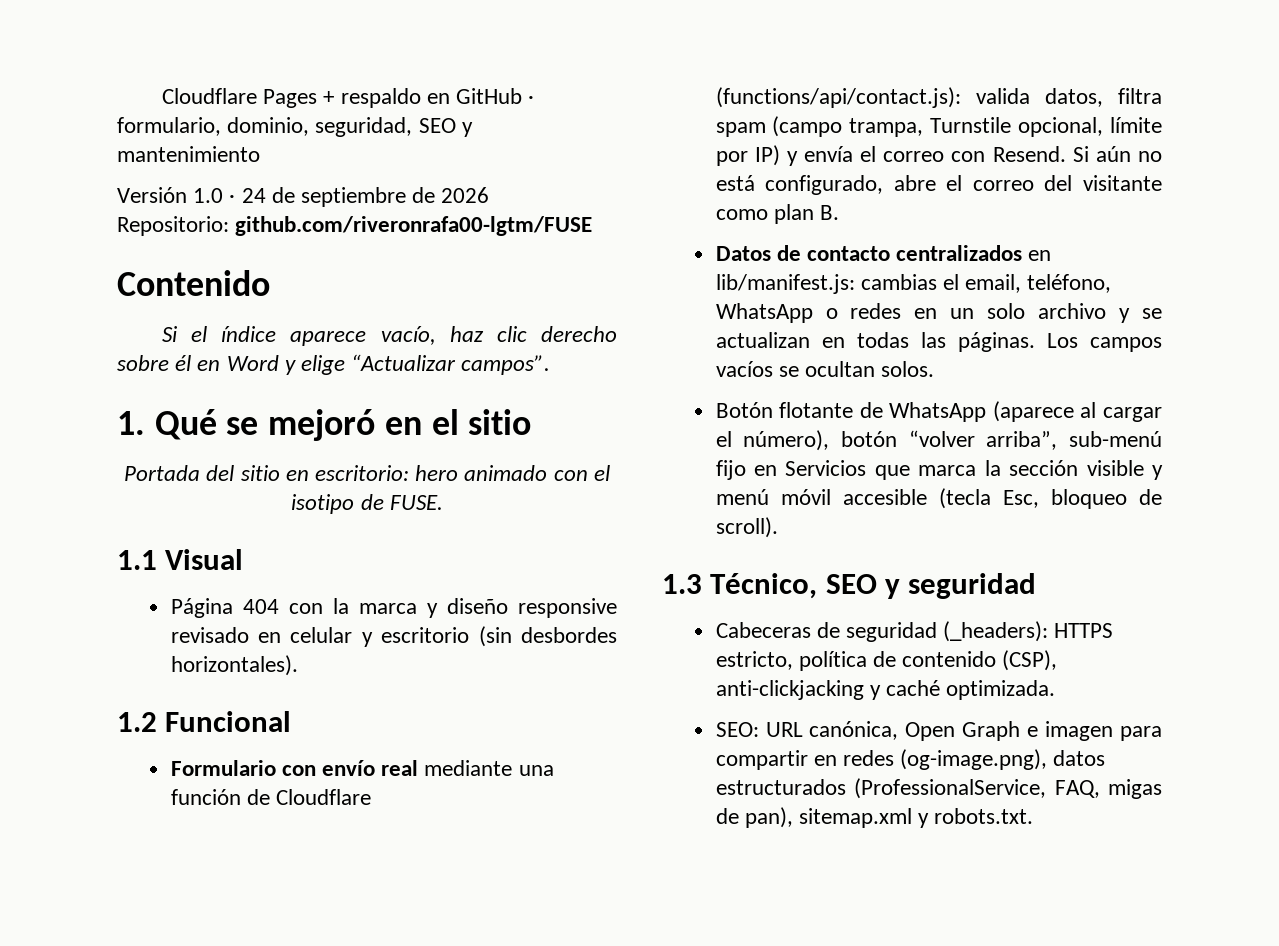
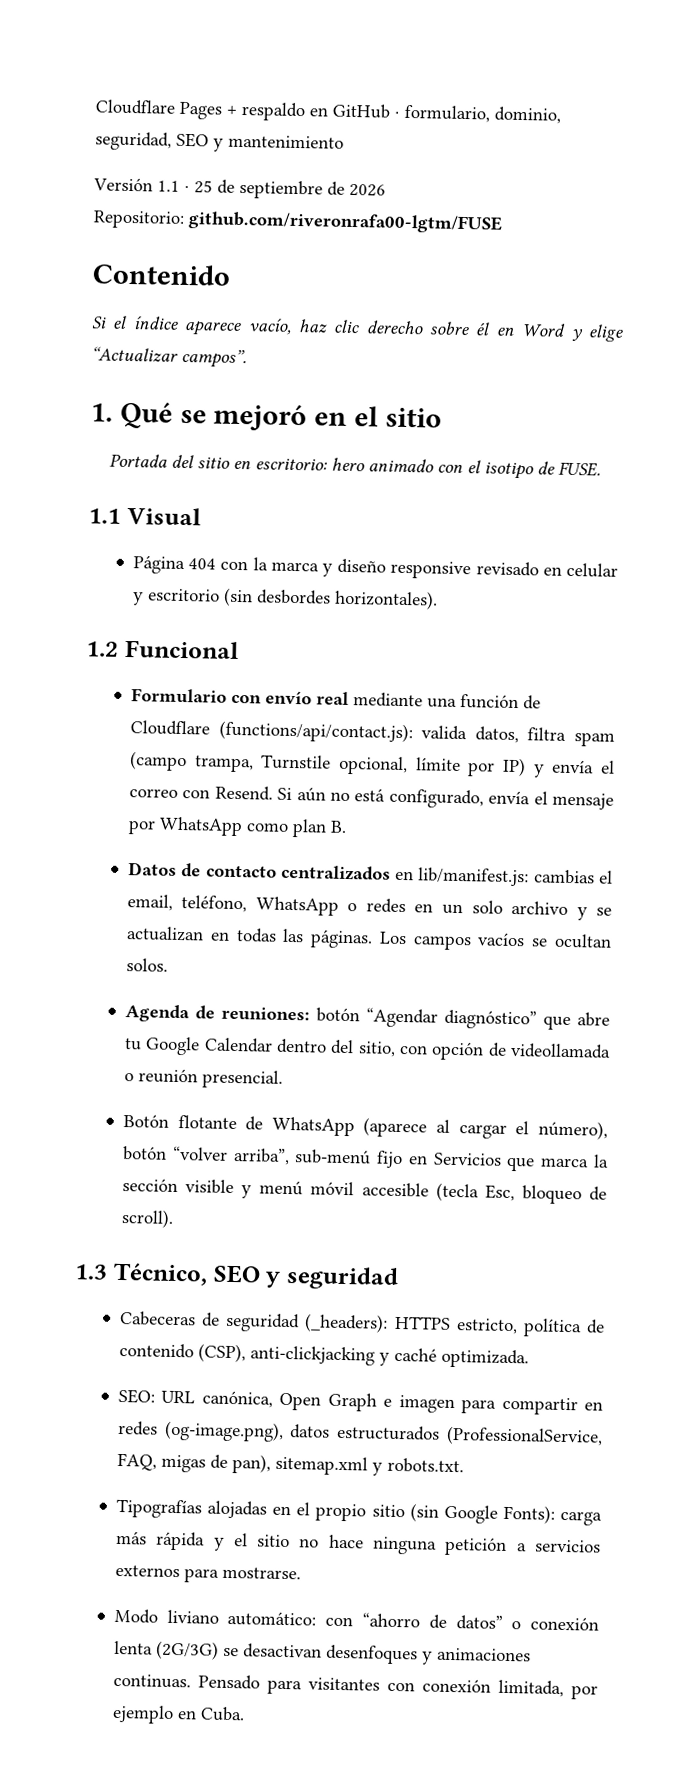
- Versión 1.0 · 24 de septiembre de 2026
+ Versión 1.1 · 25 de septiembre de 2026
- Si aún no está configurado, abre el correo del visitante como plan B.
+ Si aún no está configurado, envía el mensaje por WhatsApp como plan B.
+ Agenda de reuniones: botón “Agendar diagnóstico” que abre tu Google Calendar dentro del sitio, con opción de videollamada o reunión presencial.
+ Tipografías alojadas en el propio sitio (sin Google Fonts): carga más rápida y el sitio no hace ninguna petición a servicios externos para mostrarse.
+ Modo liviano automático: con “ahorro de datos” o conexión lenta (2G/3G) se desactivan desenfoques y animaciones continuas. Pensado para visitantes con conexión limitada, por ejemplo en Cuba.

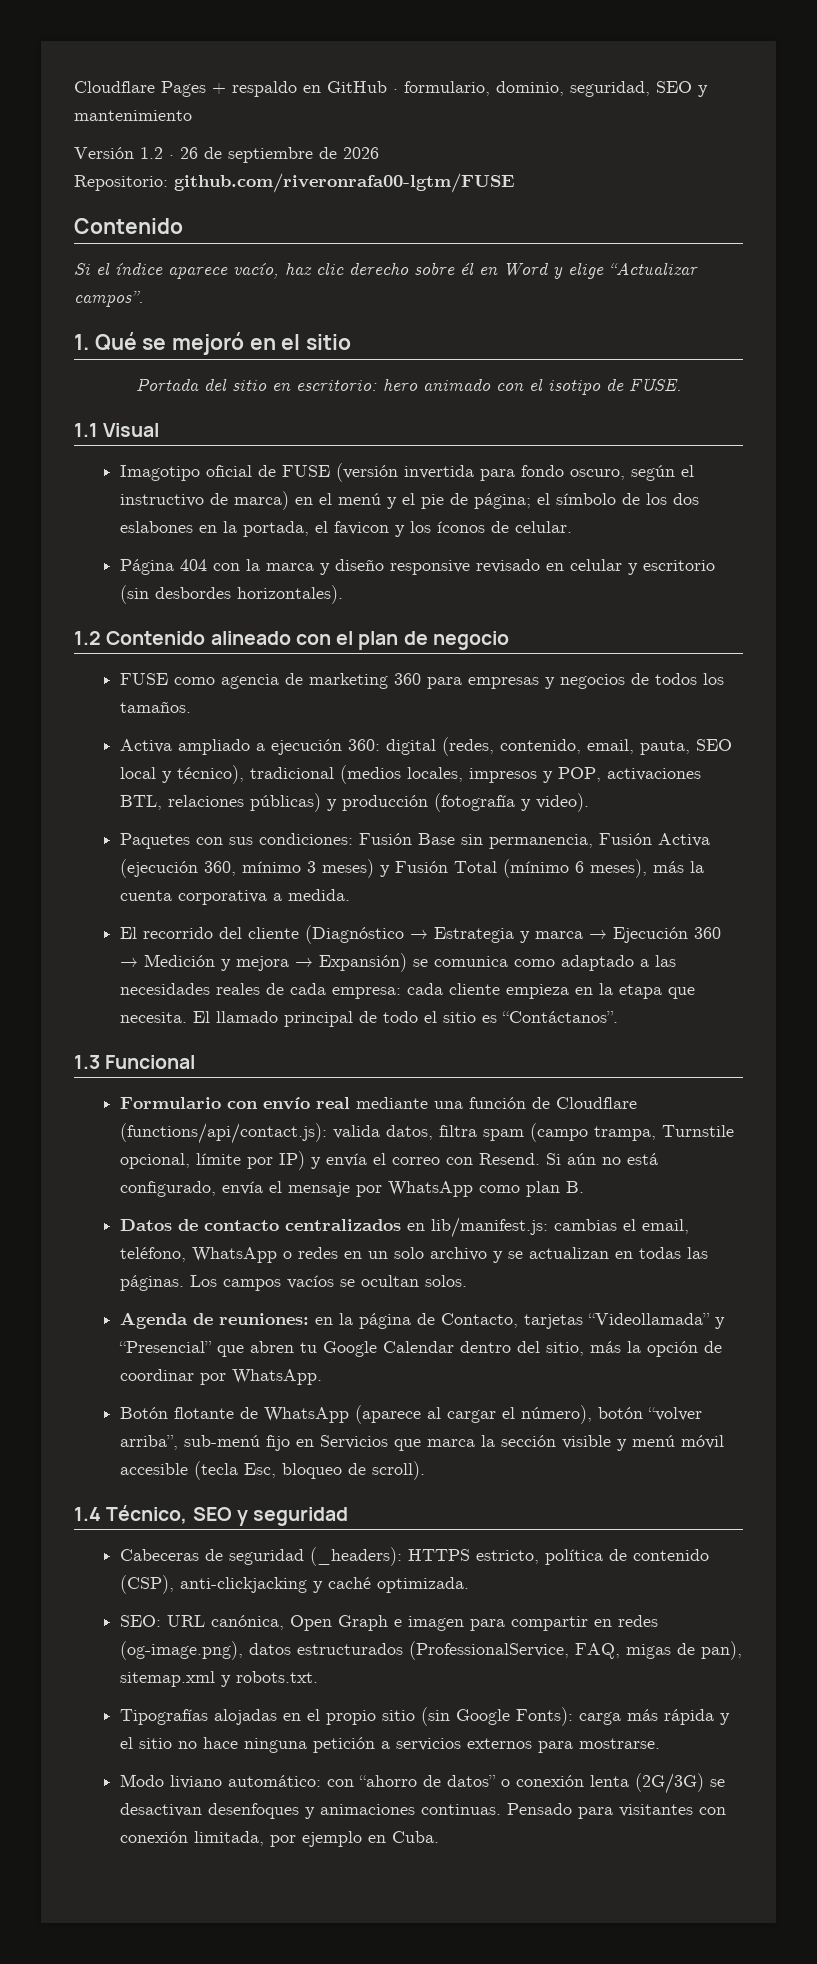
- Versión 1.1 · 25 de septiembre de 2026
+ Versión 1.2 · 26 de septiembre de 2026
+ Imagotipo oficial de FUSE (versión invertida para fondo oscuro, según el instructivo de marca) en el menú y el pie de página; el símbolo de los dos eslabones en la portada, el favicon y los íconos de celular.
- 1.2 Funcional
+ 1.2 Contenido alineado con el plan de negocio
+ FUSE como agencia de marketing 360 para empresas y negocios de todos los tamaños.
+ Activa ampliado a ejecución 360: digital (redes, contenido, email, pauta, SEO local y técnico), tradicional (medios locales, impresos y POP, activaciones BTL, relaciones públicas) y producción (fotografía y video).
+ Paquetes con sus condiciones: Fusión Base sin permanencia, Fusión Activa (ejecución 360, mínimo 3 meses) y Fusión Total (mínimo 6 meses), más la cuenta corporativa a medida.
+ El recorrido del cliente (Diagnóstico → Estrategia y marca → Ejecución 360 → Medición y mejora → Expansión) se comunica como adaptado a las necesidades reales de cada empresa: cada cliente empieza en la etapa que necesita. El llamado principal de todo el sitio es “Contáctanos”.
+ 1.3 Funcional
- Agenda de reuniones: botón “Agendar diagnóstico” que abre tu Google Calendar dentro del sitio, con opción de videollamada o reunión presencial.
+ Agenda de reuniones: en la página de Contacto, tarjetas “Videollamada” y “Presencial” que abren tu Google Calendar dentro del sitio, más la opción de coordinar por WhatsApp.
- 1.3 Técnico, SEO y seguridad
+ 1.4 Técnico, SEO y seguridad

